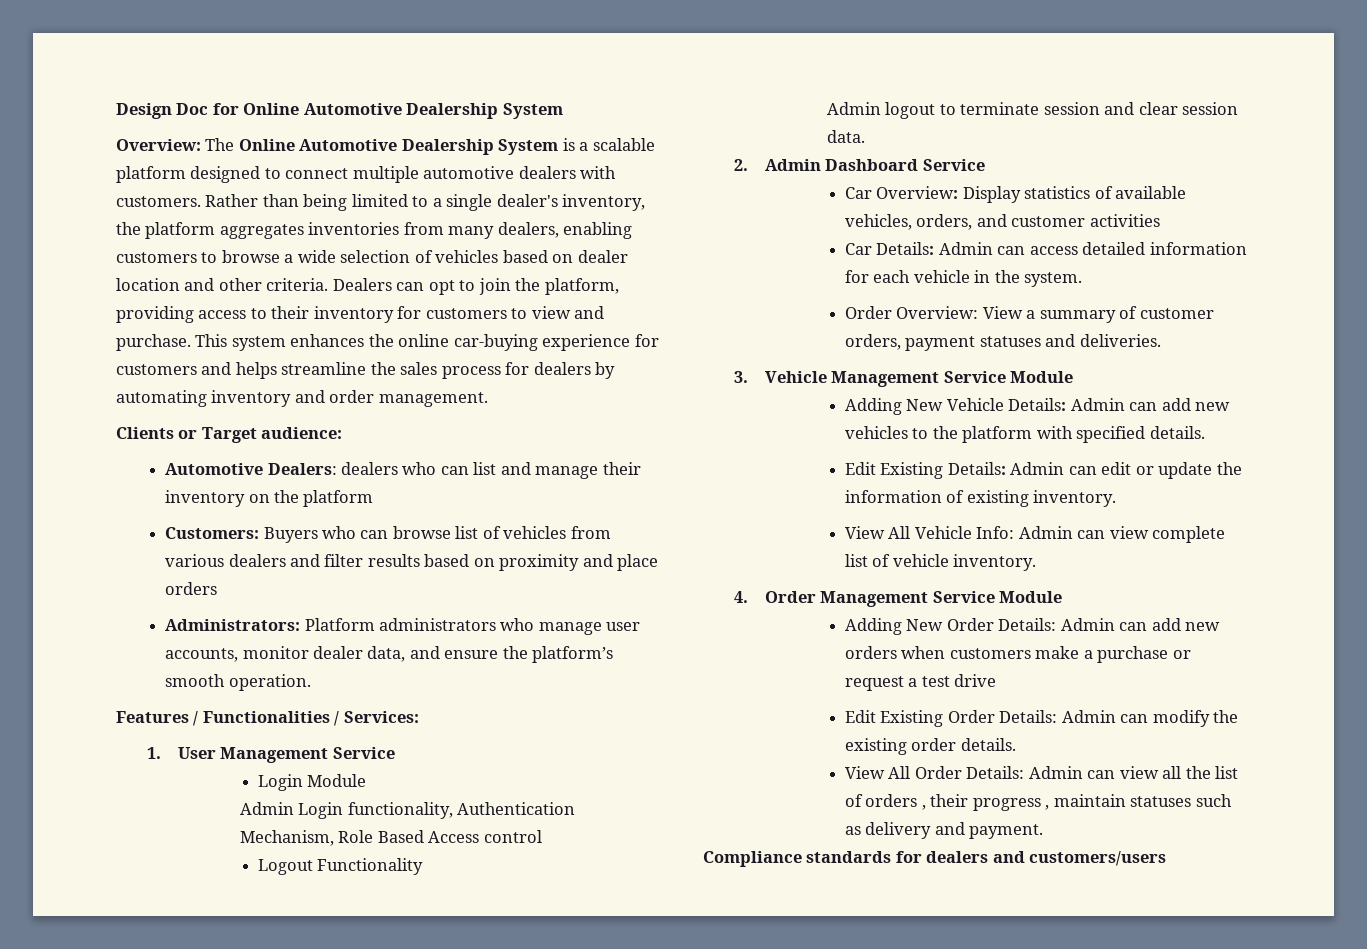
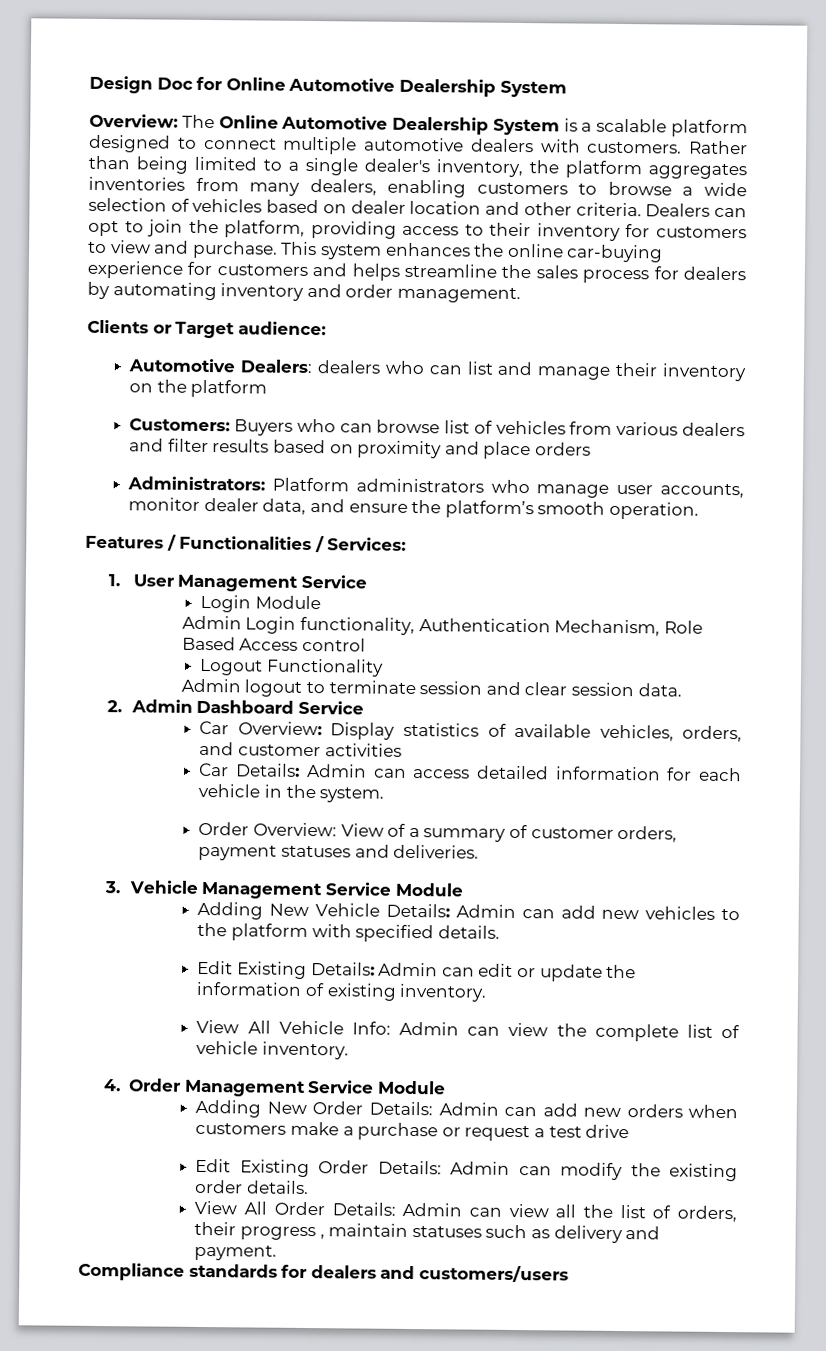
- Order Overview: View a summary of customer orders, payment statuses and deliveries.
+ Order Overview: View of a summary of customer orders, payment statuses and deliveries.
- View All Vehicle Info: Admin can view complete list of vehicle inventory.
+ View All Vehicle Info: Admin can view the complete list of vehicle inventory.
- View All Order Details: Admin can view all the list of orders , their progress , maintain statuses such as delivery and payment.
+ View All Order Details: Admin can view all the list of orders, their progress , maintain statuses such as delivery and payment.

